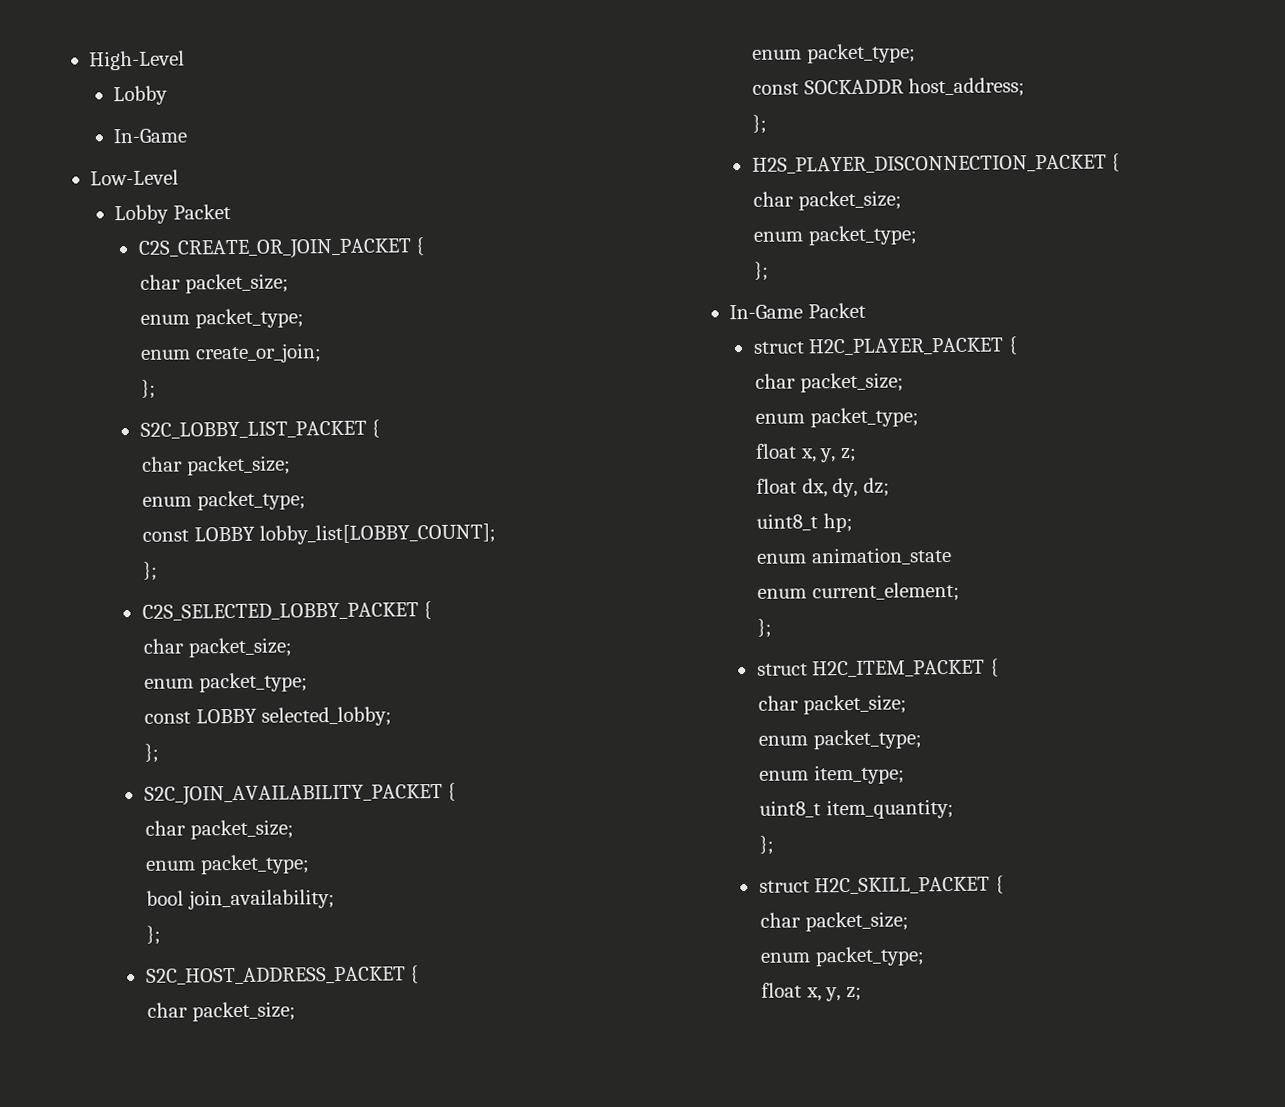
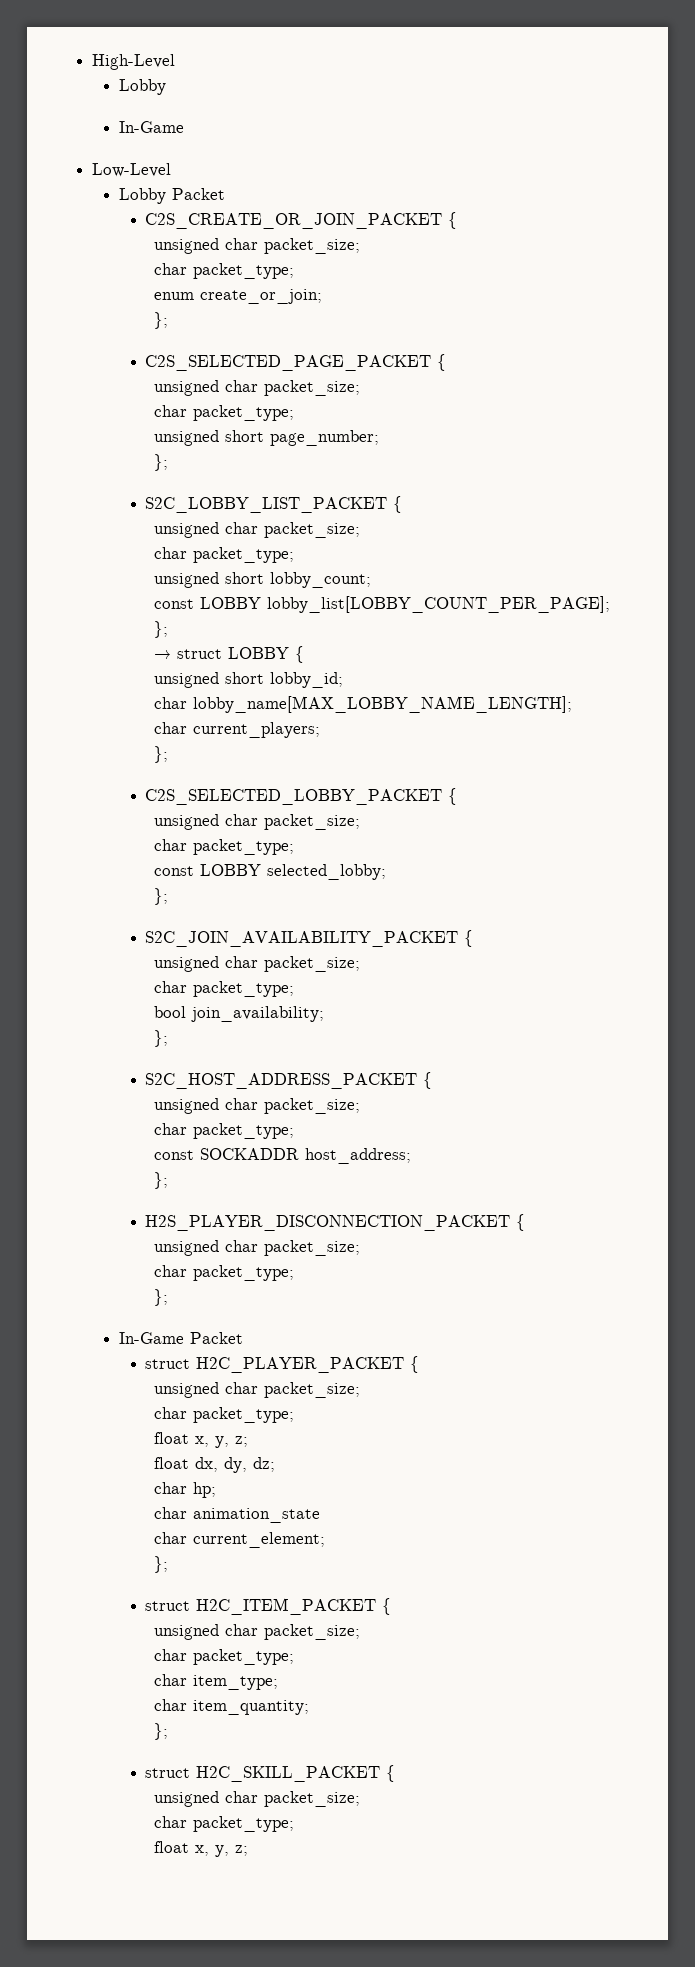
  C2S_CREATE_OR_JOIN_PACKET {
- char packet_size;
- enum packet_type;
+ unsigned char packet_size;
+ char packet_type;
+ C2S_SELECTED_PAGE_PACKET {
+ unsigned char packet_size;
+ char packet_type;
+ unsigned short page_number;
+ };
  S2C_LOBBY_LIST_PACKET {
- char packet_size;
- enum packet_type;
- const LOBBY lobby_list[LOBBY_COUNT];
+ unsigned char packet_size;
+ char packet_type;
+ unsigned short lobby_count;
+ const LOBBY lobby_list[LOBBY_COUNT_PER_PAGE];
+ };
+ → struct LOBBY {
+ unsigned short lobby_id;
+ char lobby_name[MAX_LOBBY_NAME_LENGTH];
+ char current_players;
  C2S_SELECTED_LOBBY_PACKET {
- char packet_size;
- enum packet_type;
+ unsigned char packet_size;
+ char packet_type;
  S2C_JOIN_AVAILABILITY_PACKET {
- char packet_size;
- enum packet_type;
+ unsigned char packet_size;
+ char packet_type;
  S2C_HOST_ADDRESS_PACKET {
- char packet_size;
- enum packet_type;
+ unsigned char packet_size;
+ char packet_type;
  H2S_PLAYER_DISCONNECTION_PACKET {
- char packet_size;
- enum packet_type;
+ unsigned char packet_size;
+ char packet_type;
  struct H2C_PLAYER_PACKET {
- char packet_size;
- enum packet_type;
+ unsigned char packet_size;
+ char packet_type;
- uint8_t hp;
+ char hp;
- enum animation_state
+ char animation_state
- enum current_element;
+ char current_element;
  struct H2C_ITEM_PACKET {
- char packet_size;
- enum packet_type;
- enum item_type;
+ unsigned char packet_size;
+ char packet_type;
+ char item_type;
- uint8_t item_quantity;
+ char item_quantity;
  struct H2C_SKILL_PACKET {
- char packet_size;
- enum packet_type;
+ unsigned char packet_size;
+ char packet_type;

